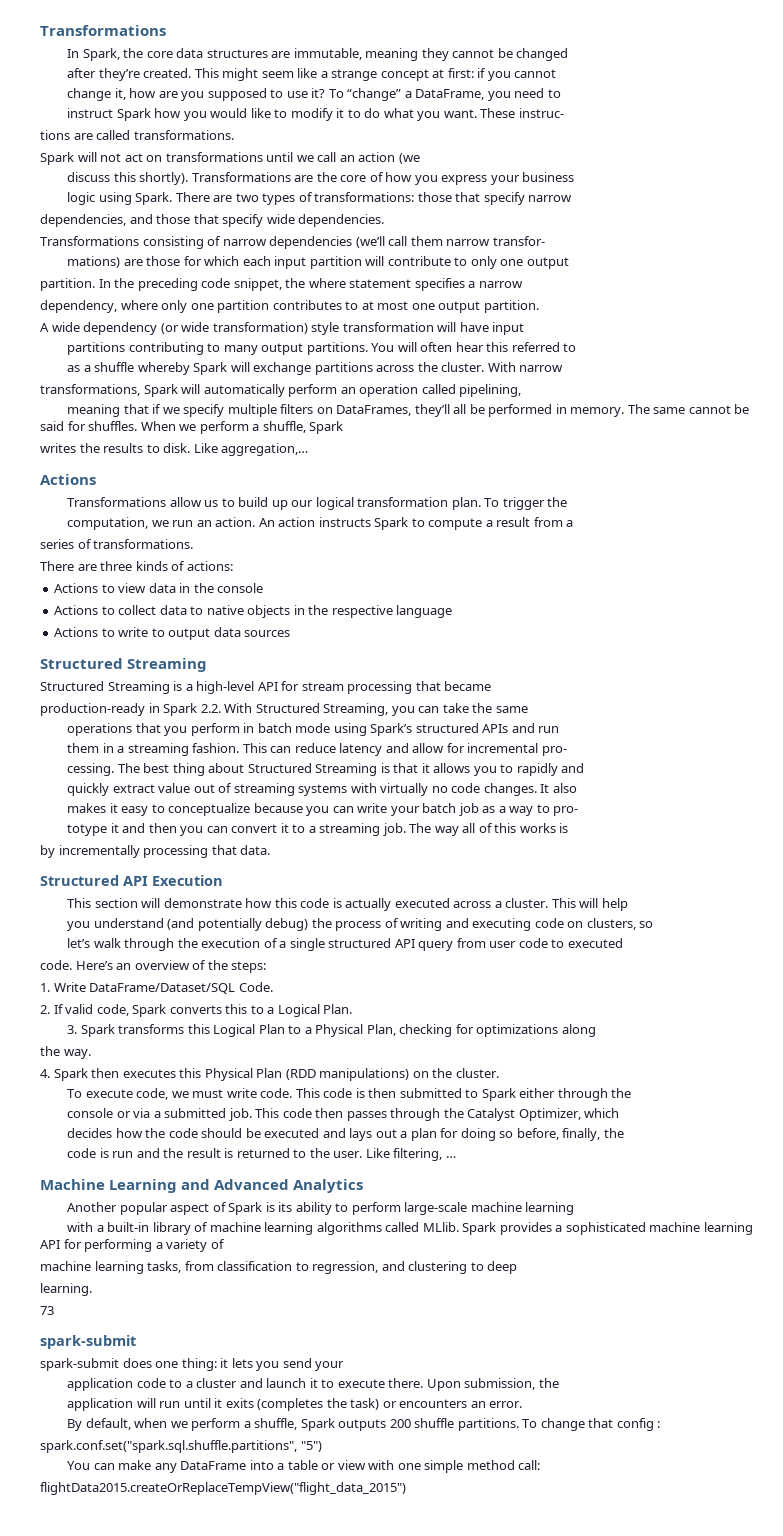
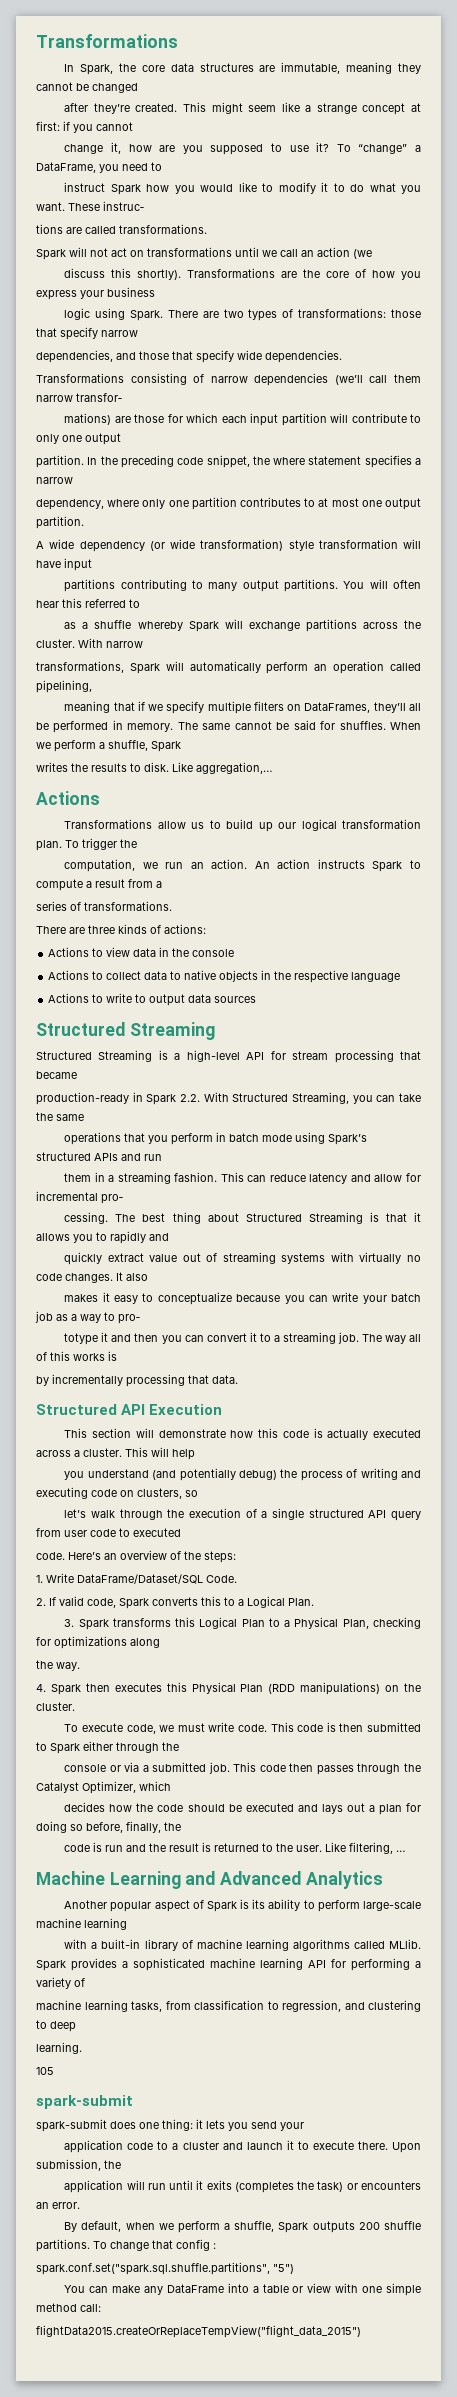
- 73
+ 105

